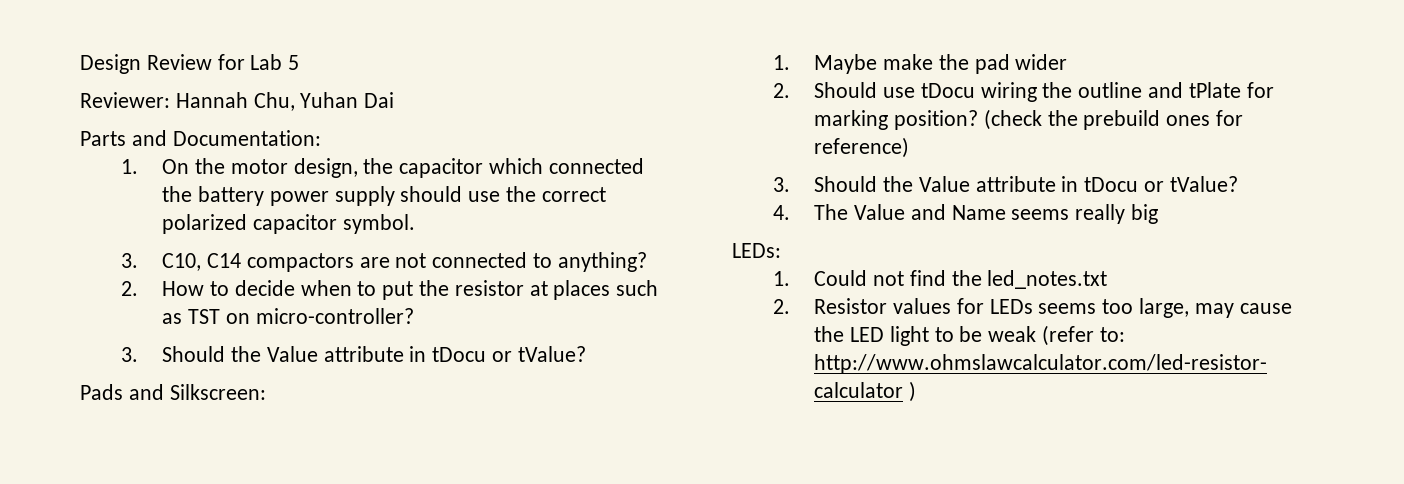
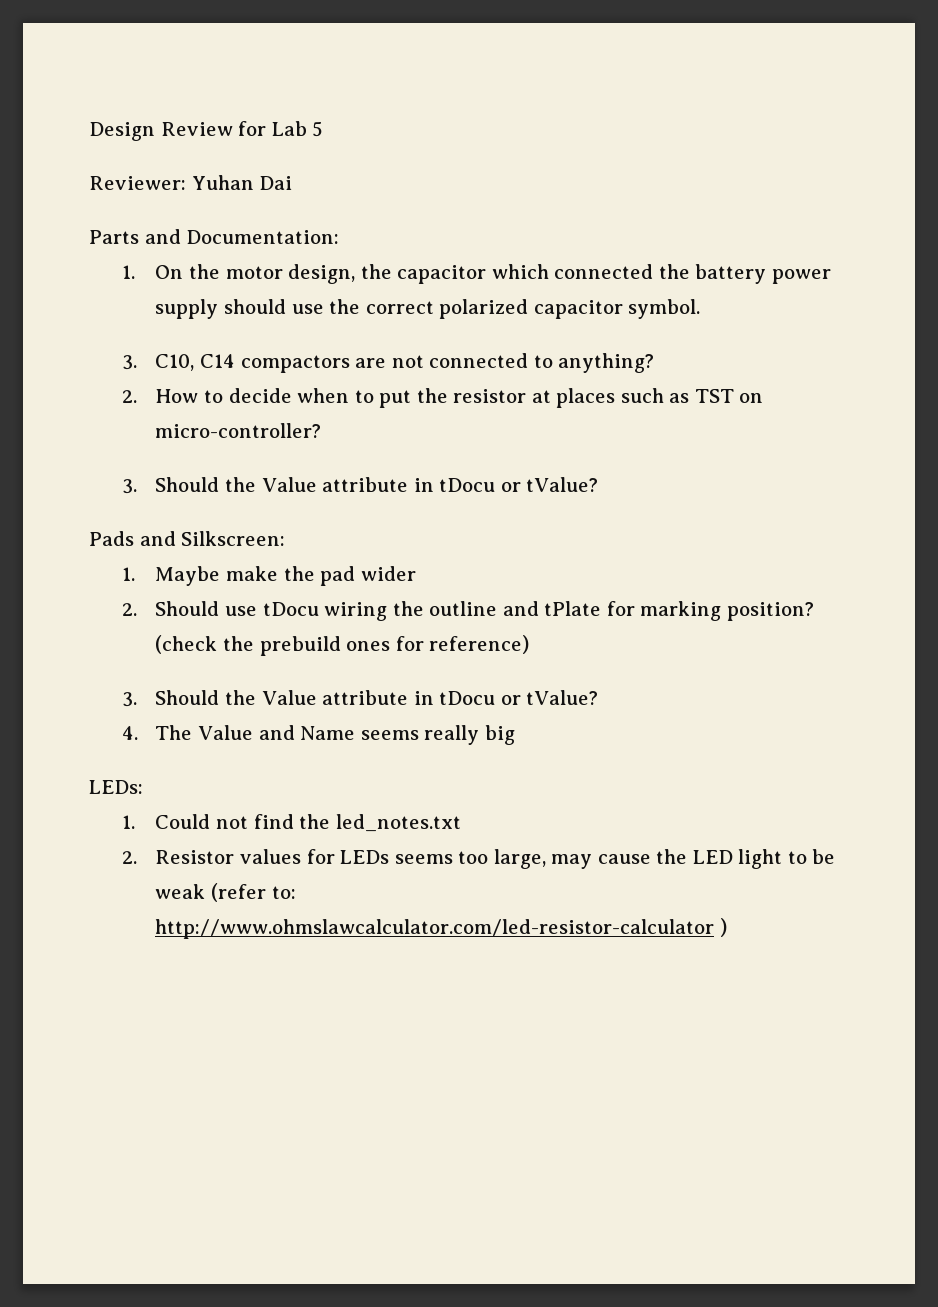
- Reviewer: Hannah Chu, Yuhan Dai
+ Reviewer: Yuhan Dai

